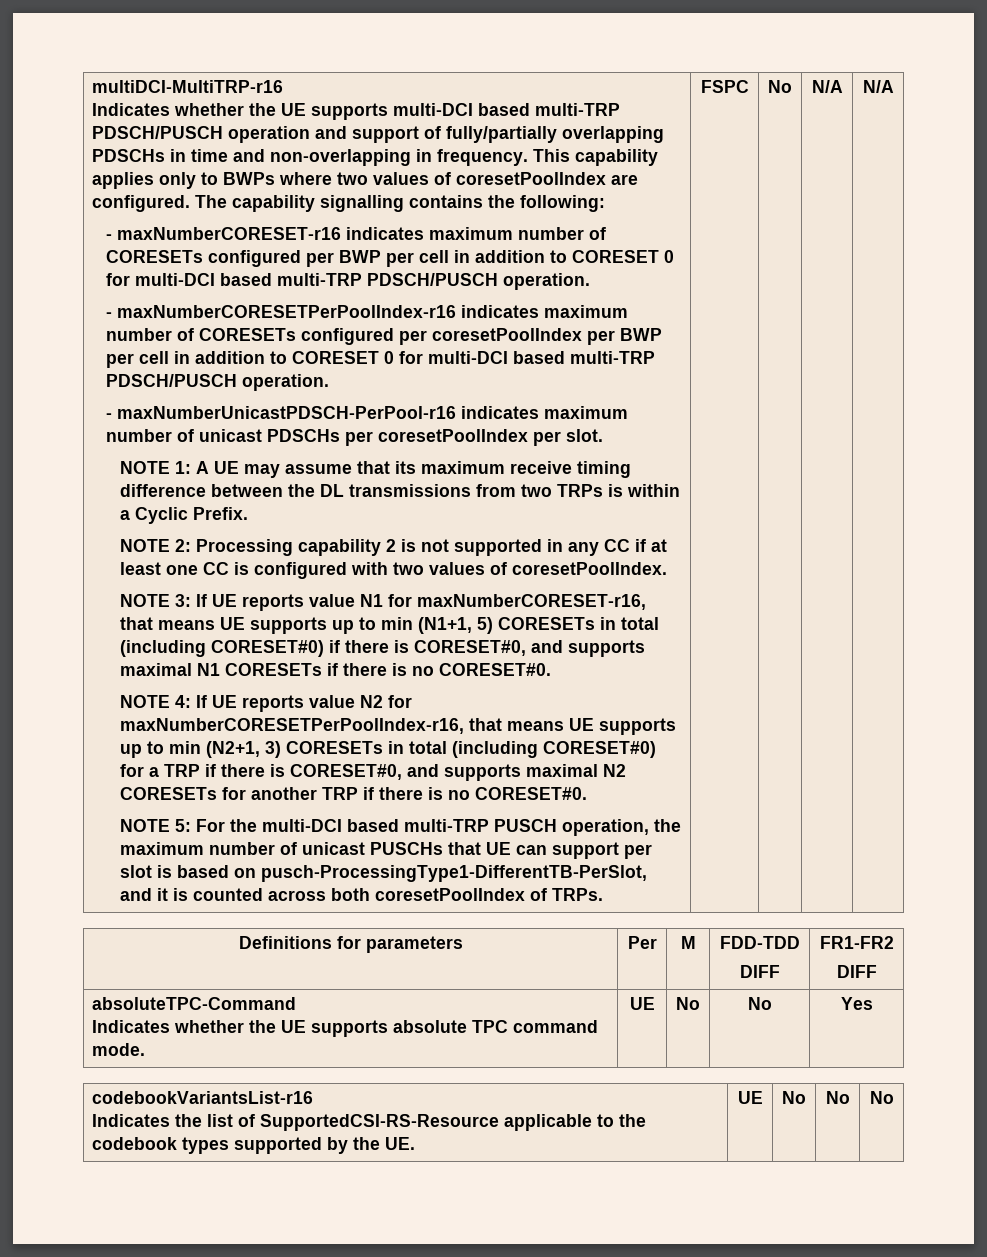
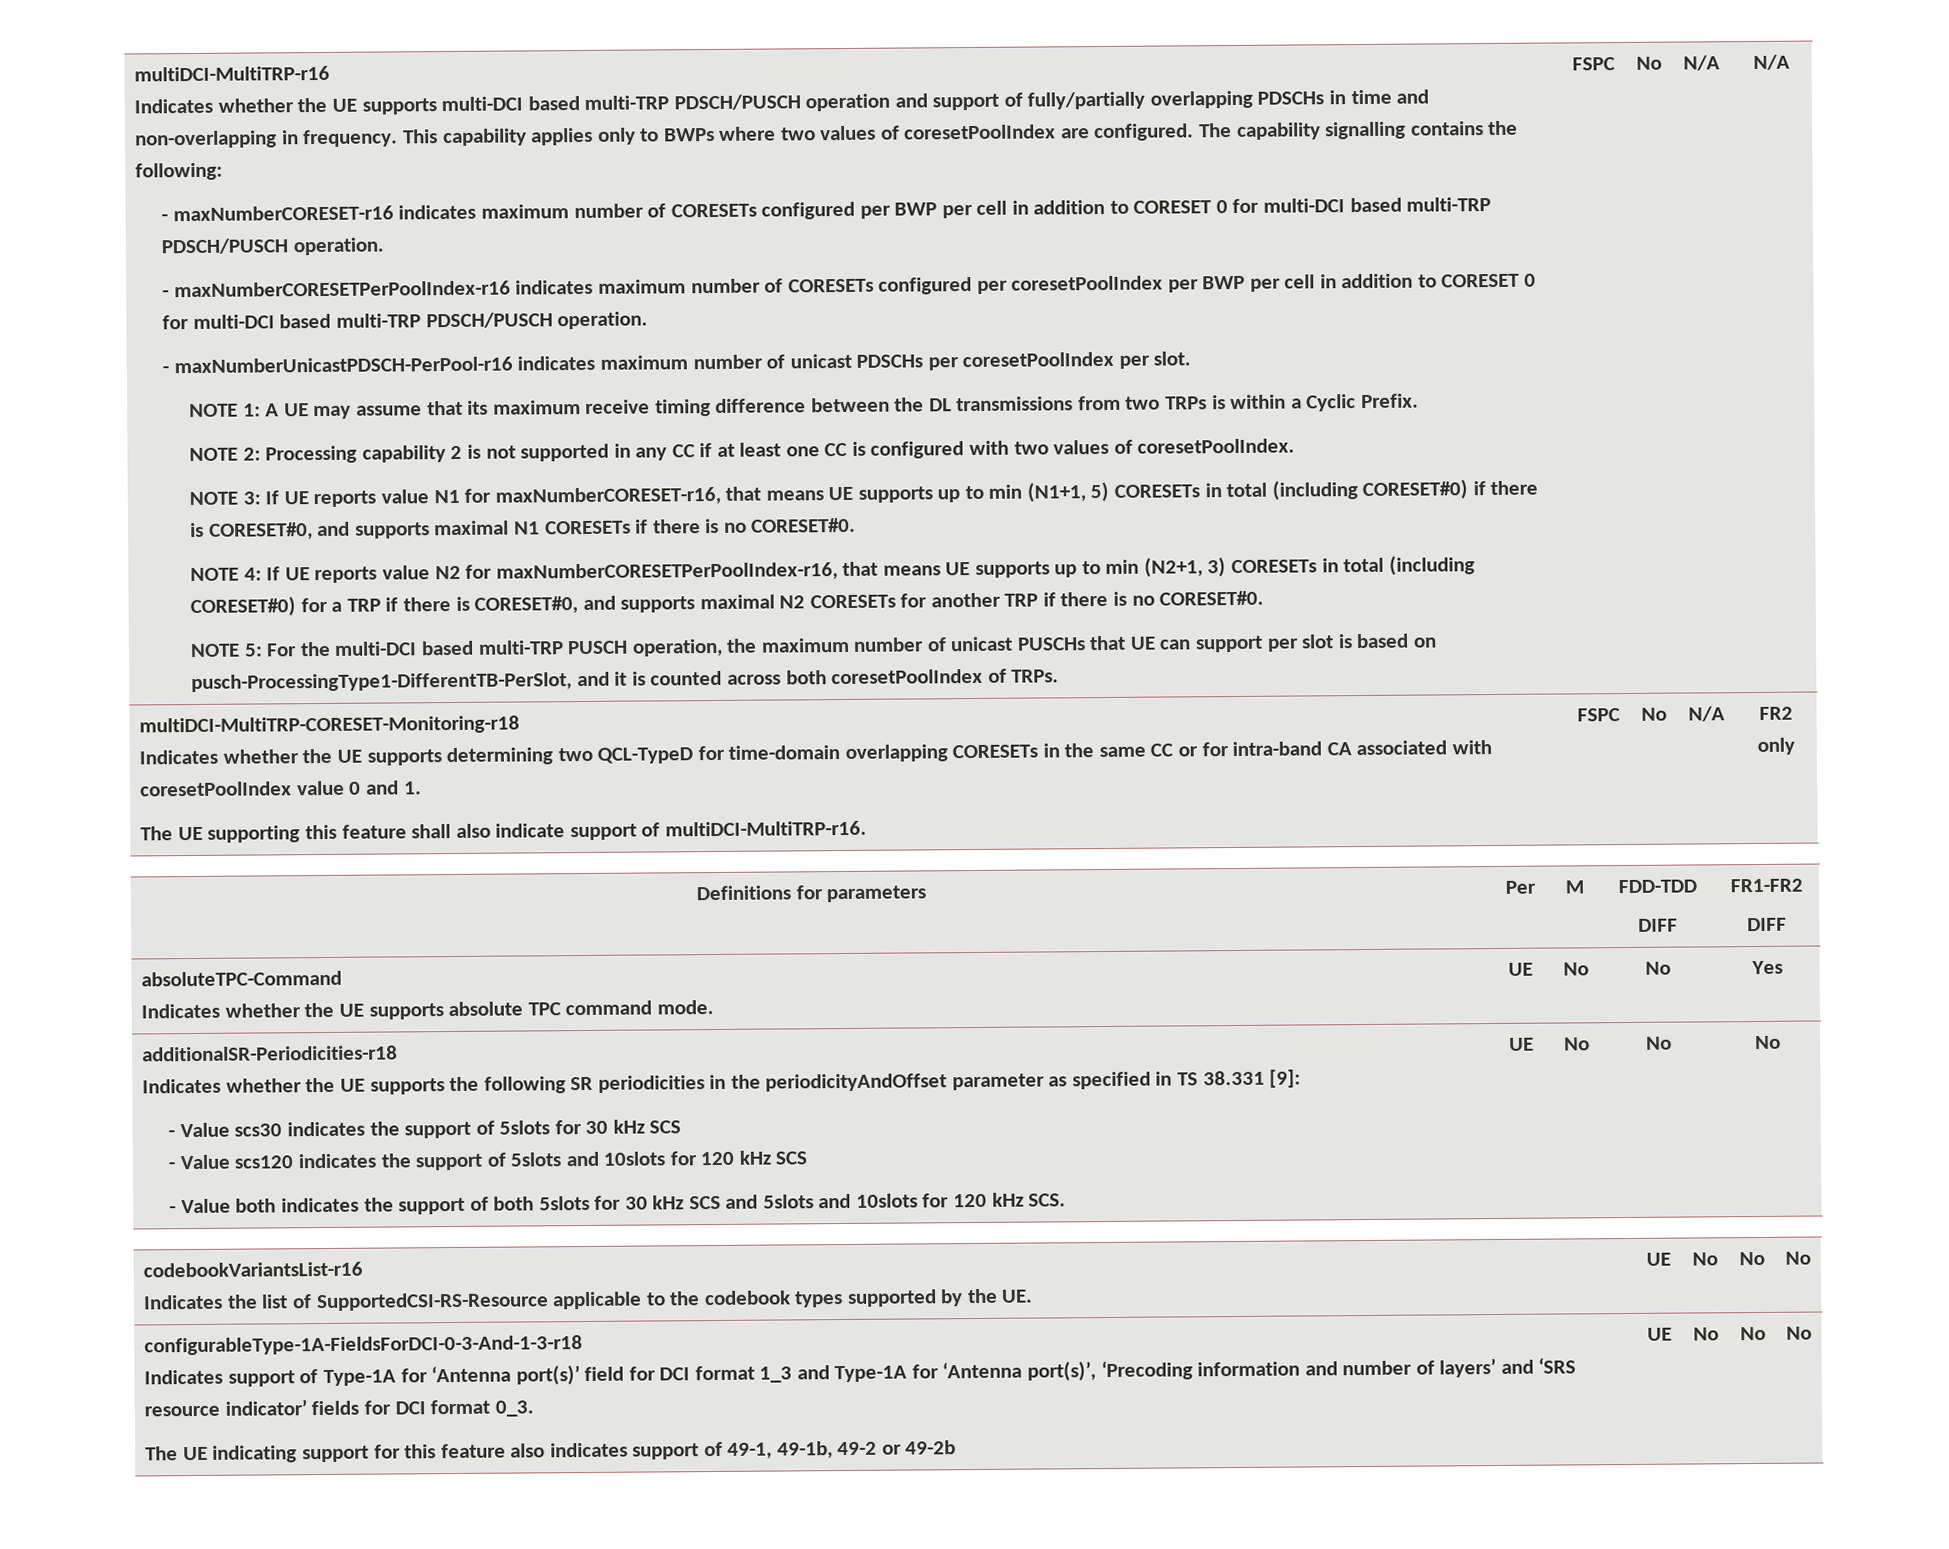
+ multiDCI-MultiTRP-CORESET-Monitoring-r18
+ Indicates whether the UE supports determining two QCL-TypeD for time-domain overlapping CORESETs in the same CC or for intra-band CA associated with coresetPoolIndex value 0 and 1.
+ The UE supporting this feature shall also indicate support of multiDCI-MultiTRP-r16. | FSPC | No | N/A | FR2 only
+ additionalSR-Periodicities-r18
+ Indicates whether the UE supports the following SR periodicities in the periodicityAndOffset parameter as specified in TS 38.331 [9]:
+ - Value scs30 indicates the support of 5slots for 30 kHz SCS
+ - Value scs120 indicates the support of 5slots and 10slots for 120 kHz SCS
+ - Value both indicates the support of both 5slots for 30 kHz SCS and 5slots and 10slots for 120 kHz SCS. | UE | No | No | No
+ configurableType-1A-FieldsForDCI-0-3-And-1-3-r18
+ Indicates support of Type-1A for ‘Antenna port(s)’ field for DCI format 1_3 and Type-1A for ‘Antenna port(s)’, ‘Precoding information and number of layers’ and ‘SRS resource indicator’ fields for DCI format 0_3.
+ The UE indicating support for this feature also indicates support of 49-1, 49-1b, 49-2 or 49-2b | UE | No | No | No

